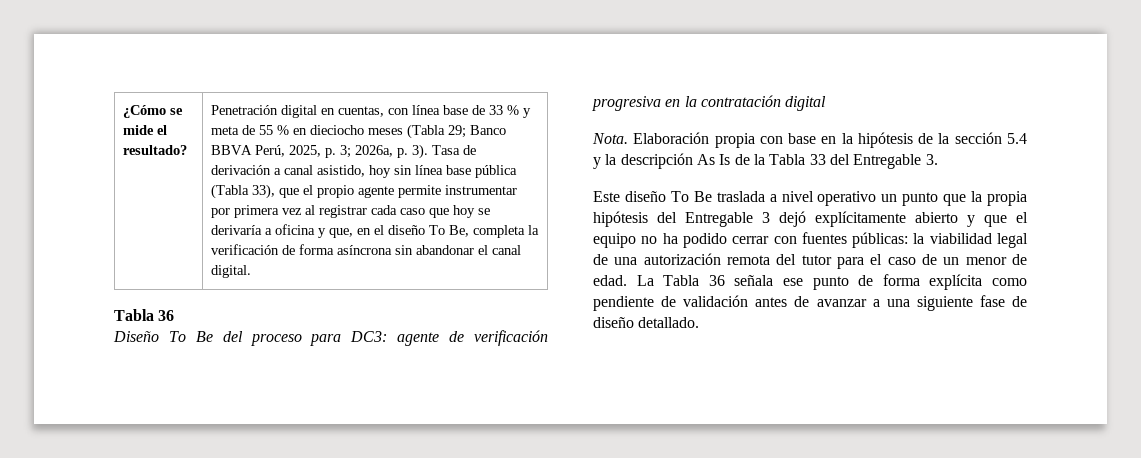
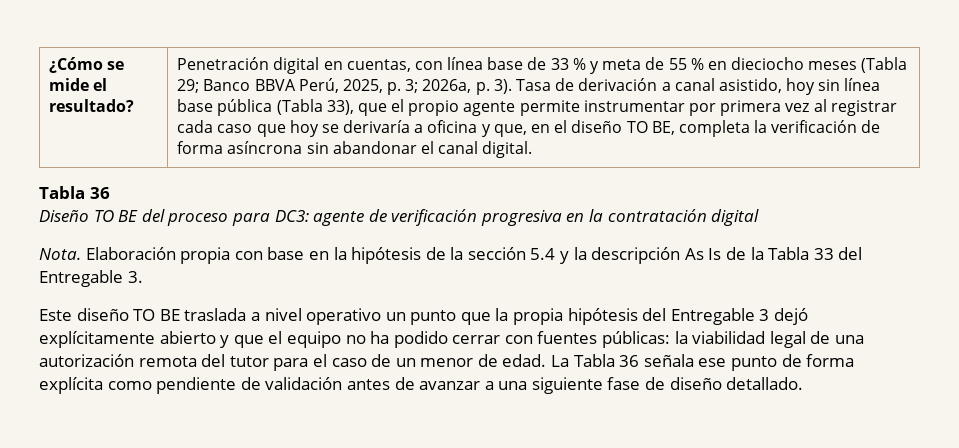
- Tasa de derivación a canal asistido, hoy sin línea base pública (Tabla 33), que el propio agente permite instrumentar por primera vez al registrar cada caso que hoy se derivaría a oficina y que, en el diseño To Be, completa la verificación de forma asíncrona sin abandonar el canal digital.
+ Tasa de derivación a canal asistido, hoy sin línea base pública (Tabla 33), que el propio agente permite instrumentar por primera vez al registrar cada caso que hoy se derivaría a oficina y que, en el diseño TO BE, completa la verificación de forma asíncrona sin abandonar el canal digital.
- Diseño To Be del proceso para DC3: agente de verificación progresiva en la contratación digital
+ Diseño TO BE del proceso para DC3: agente de verificación progresiva en la contratación digital
- Este diseño To Be traslada a nivel operativo un punto que la propia hipótesis del Entregable 3 dejó explícitamente abierto y que el equipo no ha podido cerrar con fuentes públicas: la viabilidad legal de una autorización remota del tutor para el caso de un menor de edad.
+ Este diseño TO BE traslada a nivel operativo un punto que la propia hipótesis del Entregable 3 dejó explícitamente abierto y que el equipo no ha podido cerrar con fuentes públicas: la viabilidad legal de una autorización remota del tutor para el caso de un menor de edad.

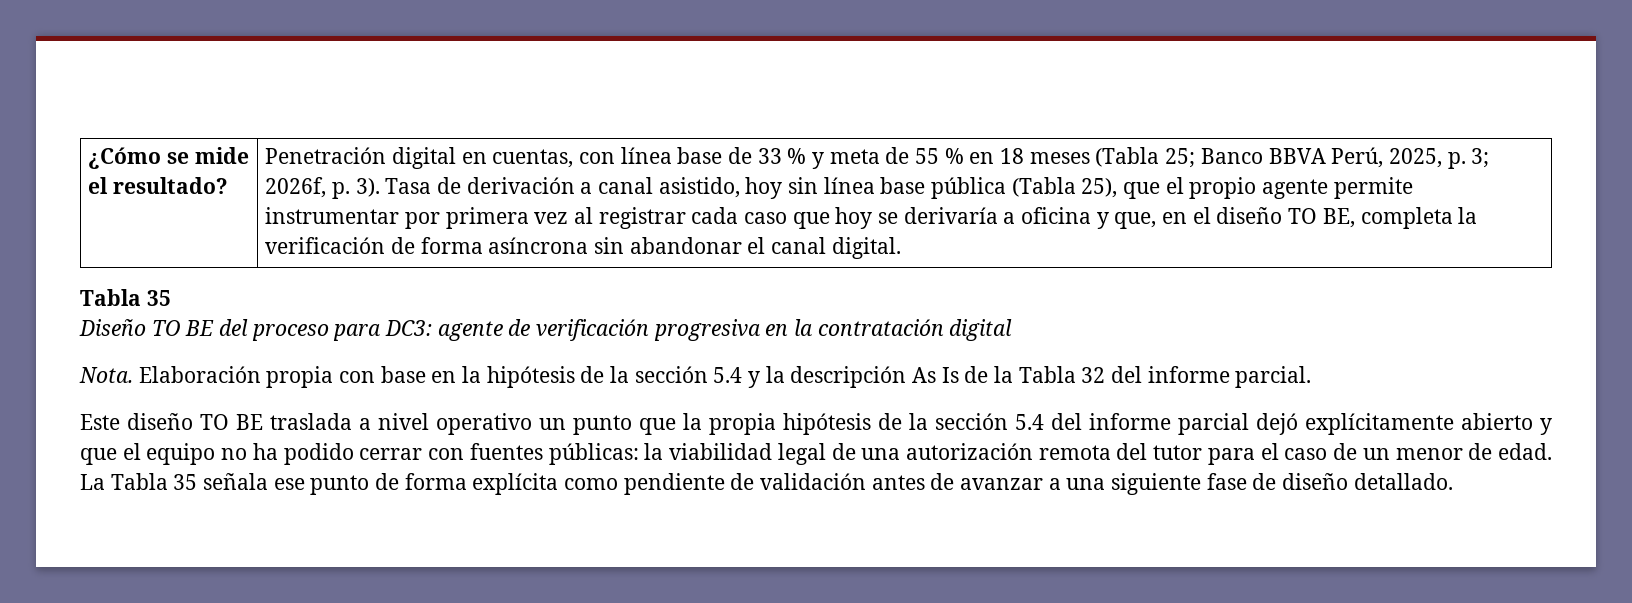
- Penetración digital en cuentas, con línea base de 33 % y meta de 55 % en dieciocho meses (Tabla 29; Banco BBVA Perú, 2025, p. 3; 2026a, p. 3).
+ Penetración digital en cuentas, con línea base de 33 % y meta de 55 % en 18 meses (Tabla 25; Banco BBVA Perú, 2025, p. 3; 2026f, p. 3).
- Tasa de derivación a canal asistido, hoy sin línea base pública (Tabla 33), que el propio agente permite instrumentar por primera vez al registrar cada caso que hoy se derivaría a oficina y que, en el diseño TO BE, completa la verificación de forma asíncrona sin abandonar el canal digital.
- Tabla 36
+ Tasa de derivación a canal asistido, hoy sin línea base pública (Tabla 25), que el propio agente permite instrumentar por primera vez al registrar cada caso que hoy se derivaría a oficina y que, en el diseño TO BE, completa la verificación de forma asíncrona sin abandonar el canal digital.
+ Tabla 35
- Elaboración propia con base en la hipótesis de la sección 5.4 y la descripción As Is de la Tabla 33 del Entregable 3.
+ Elaboración propia con base en la hipótesis de la sección 5.4 y la descripción As Is de la Tabla 32 del informe parcial.
- Este diseño TO BE traslada a nivel operativo un punto que la propia hipótesis del Entregable 3 dejó explícitamente abierto y que el equipo no ha podido cerrar con fuentes públicas: la viabilidad legal de una autorización remota del tutor para el caso de un menor de edad.
+ Este diseño TO BE traslada a nivel operativo un punto que la propia hipótesis de la sección 5.4 del informe parcial dejó explícitamente abierto y que el equipo no ha podido cerrar con fuentes públicas: la viabilidad legal de una autorización remota del tutor para el caso de un menor de edad.
- La Tabla 36 señala ese punto de forma explícita como pendiente de validación antes de avanzar a una siguiente fase de diseño detallado.
+ La Tabla 35 señala ese punto de forma explícita como pendiente de validación antes de avanzar a una siguiente fase de diseño detallado.

